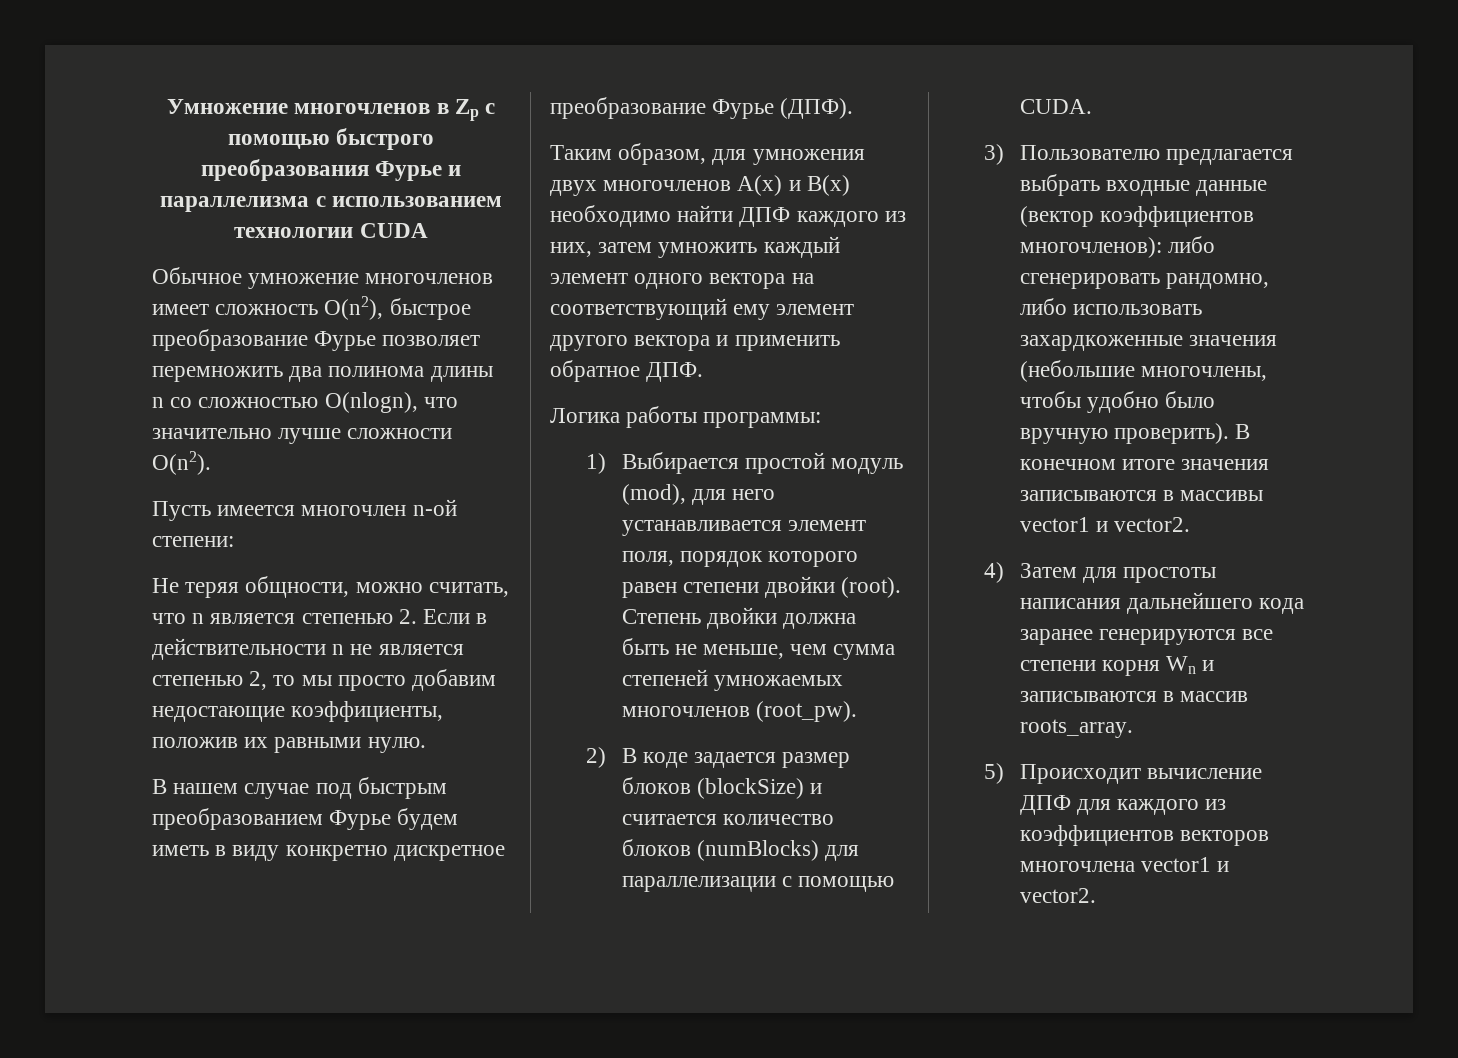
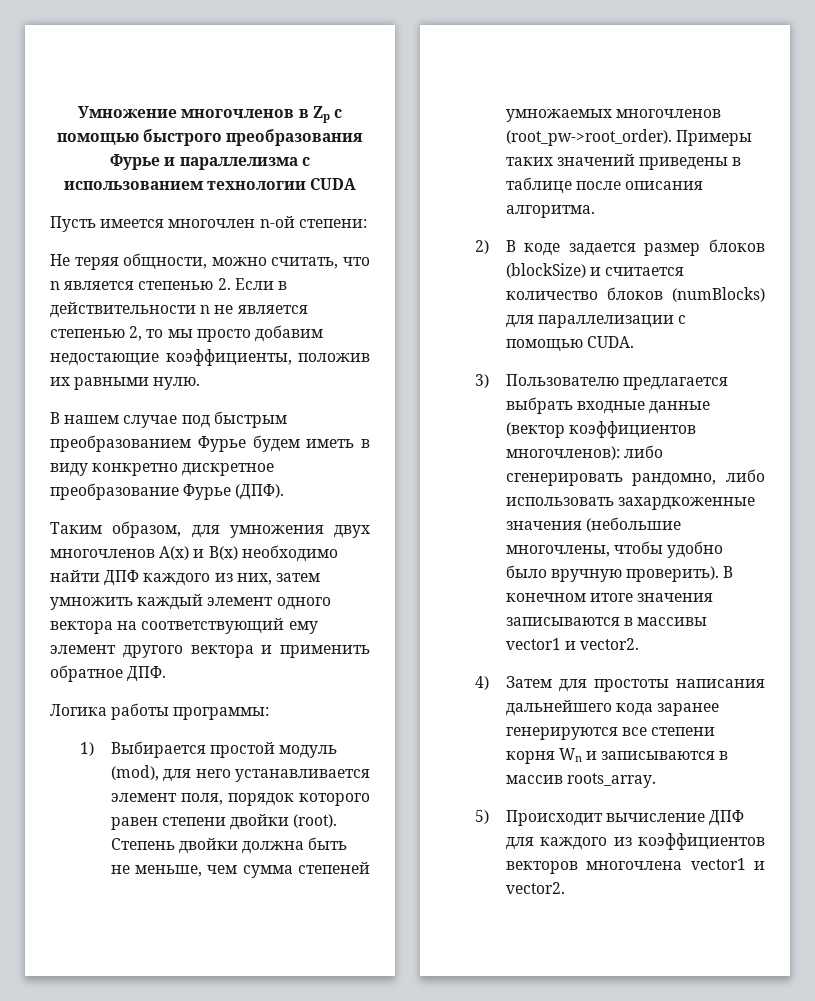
- Обычное умножение многочленов имеет сложность O(n2), быстрое преобразование Фурье позволяет перемножить два полинома длины n со сложностью O(nlogn), что значительно лучше сложности O(n2).
- Степень двойки должна быть не меньше, чем сумма степеней умножаемых многочленов (root_pw).
+ Степень двойки должна быть не меньше, чем сумма степеней умножаемых многочленов (root_pw->root_order). Примеры таких значений приведены в таблице после описания алгоритма.

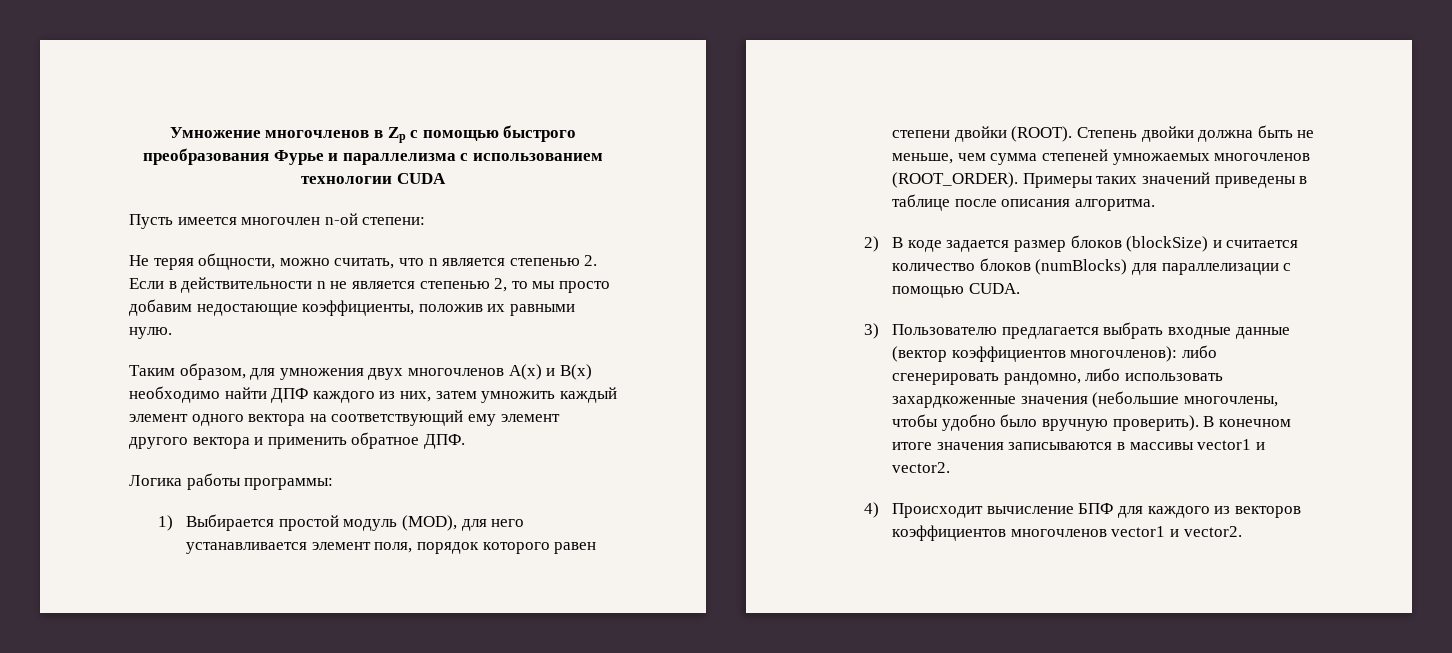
- В нашем случае под быстрым преобразованием Фурье будем иметь в виду конкретно дискретное преобразование Фурье (ДПФ).
- 1) Выбирается простой модуль (mod), для него устанавливается элемент поля, порядок которого равен степени двойки (root).
+ 1) Выбирается простой модуль (MOD), для него устанавливается элемент поля, порядок которого равен степени двойки (ROOT).
- Степень двойки должна быть не меньше, чем сумма степеней умножаемых многочленов (root_pw->root_order).
+ Степень двойки должна быть не меньше, чем сумма степеней умножаемых многочленов (ROOT_ORDER).
- 4) Затем для простоты написания дальнейшего кода заранее генерируются все степени корня Wn и записываются в массив roots_array.
- 5) Происходит вычисление ДПФ для каждого из коэффициентов векторов многочлена vector1 и vector2.
+ 4) Происходит вычисление БПФ для каждого из векторов коэффициентов многочленов vector1 и vector2.

